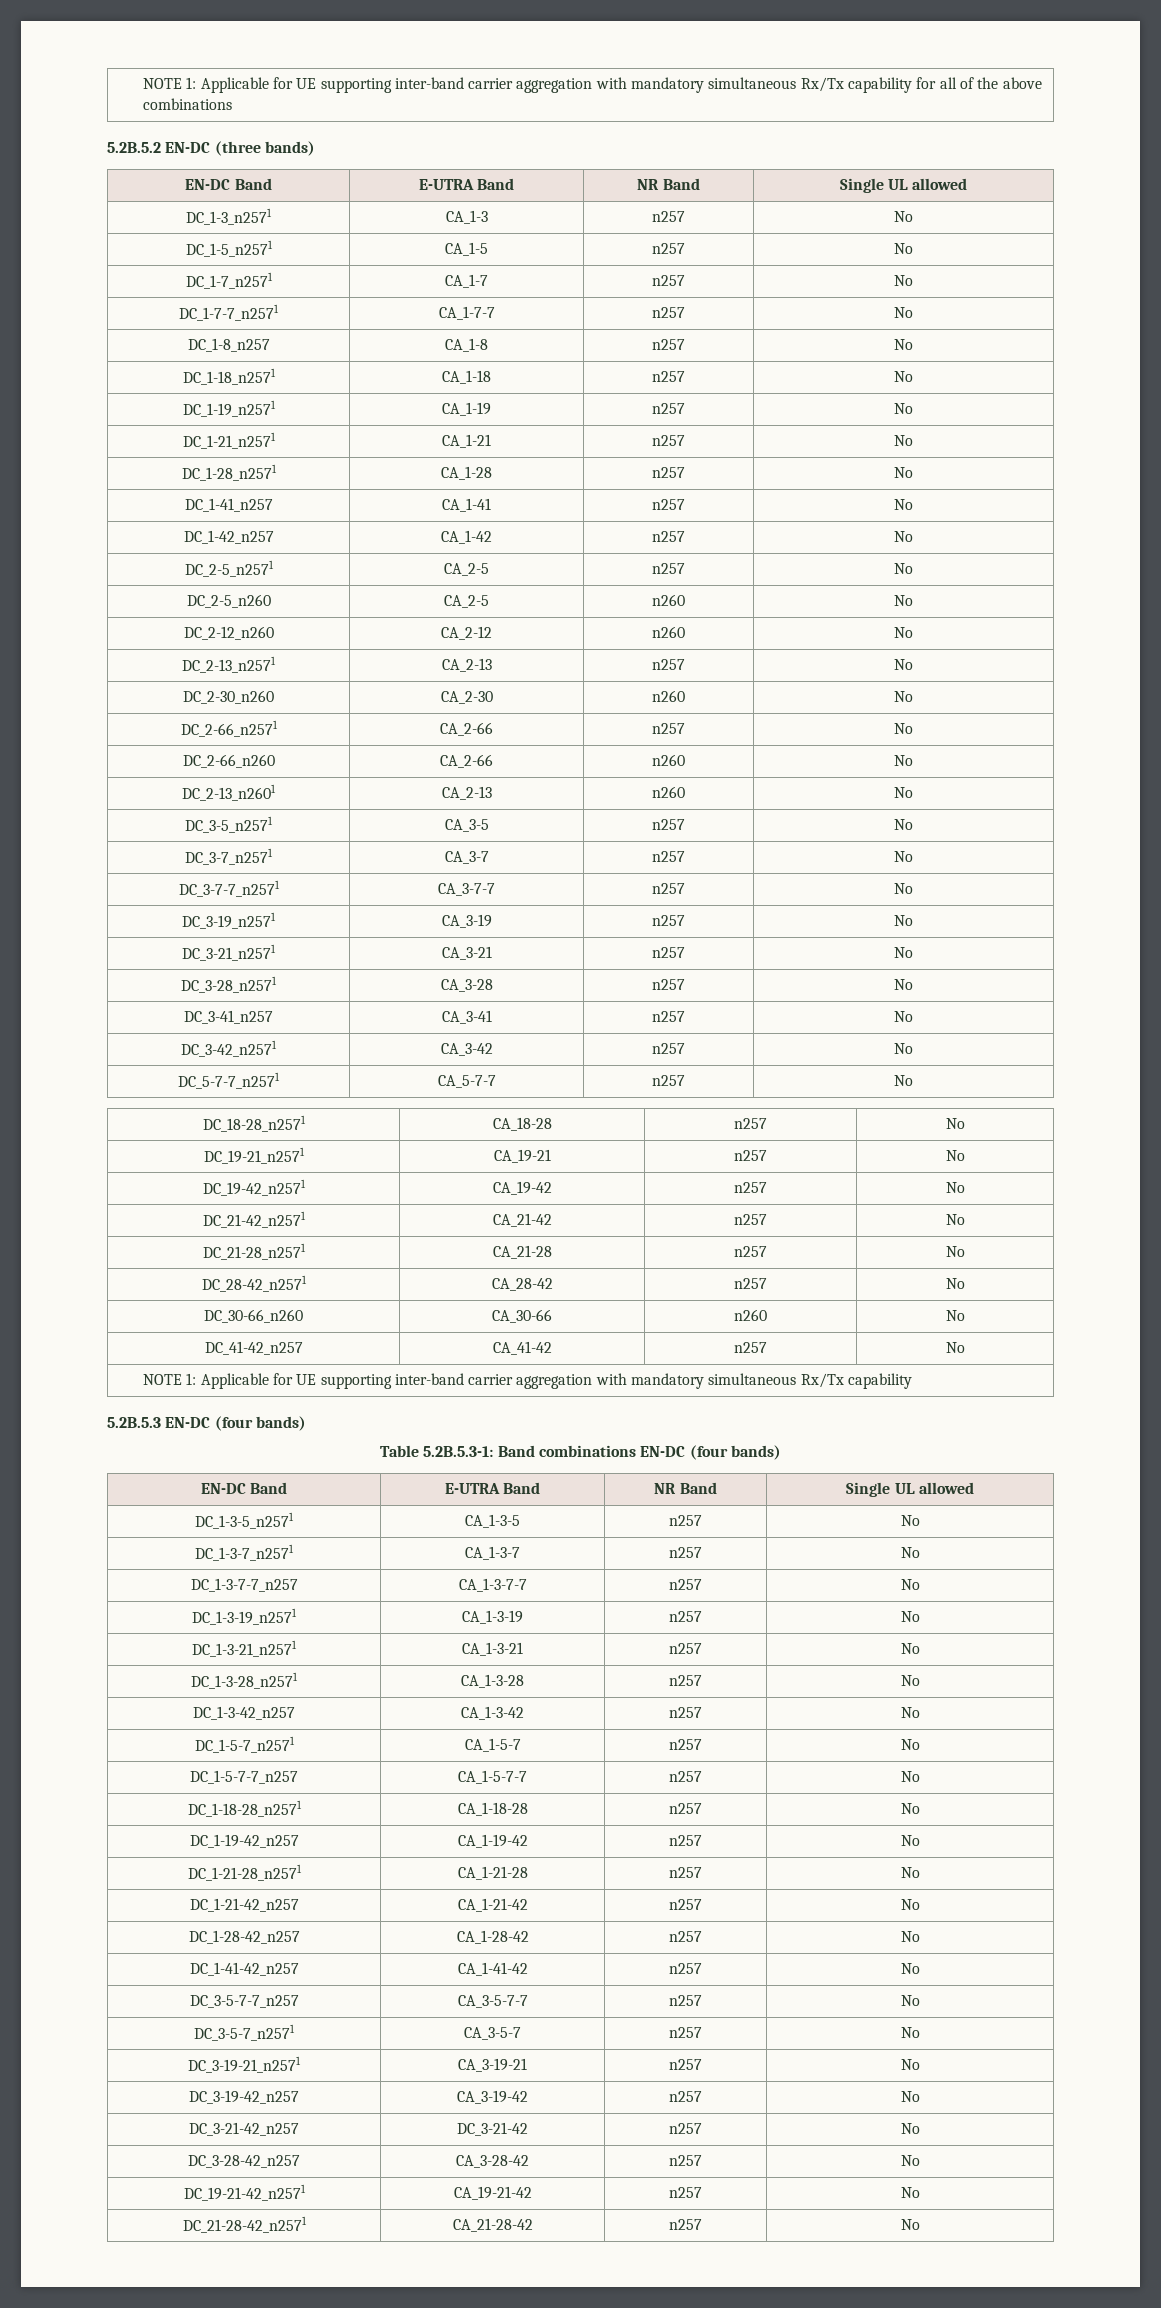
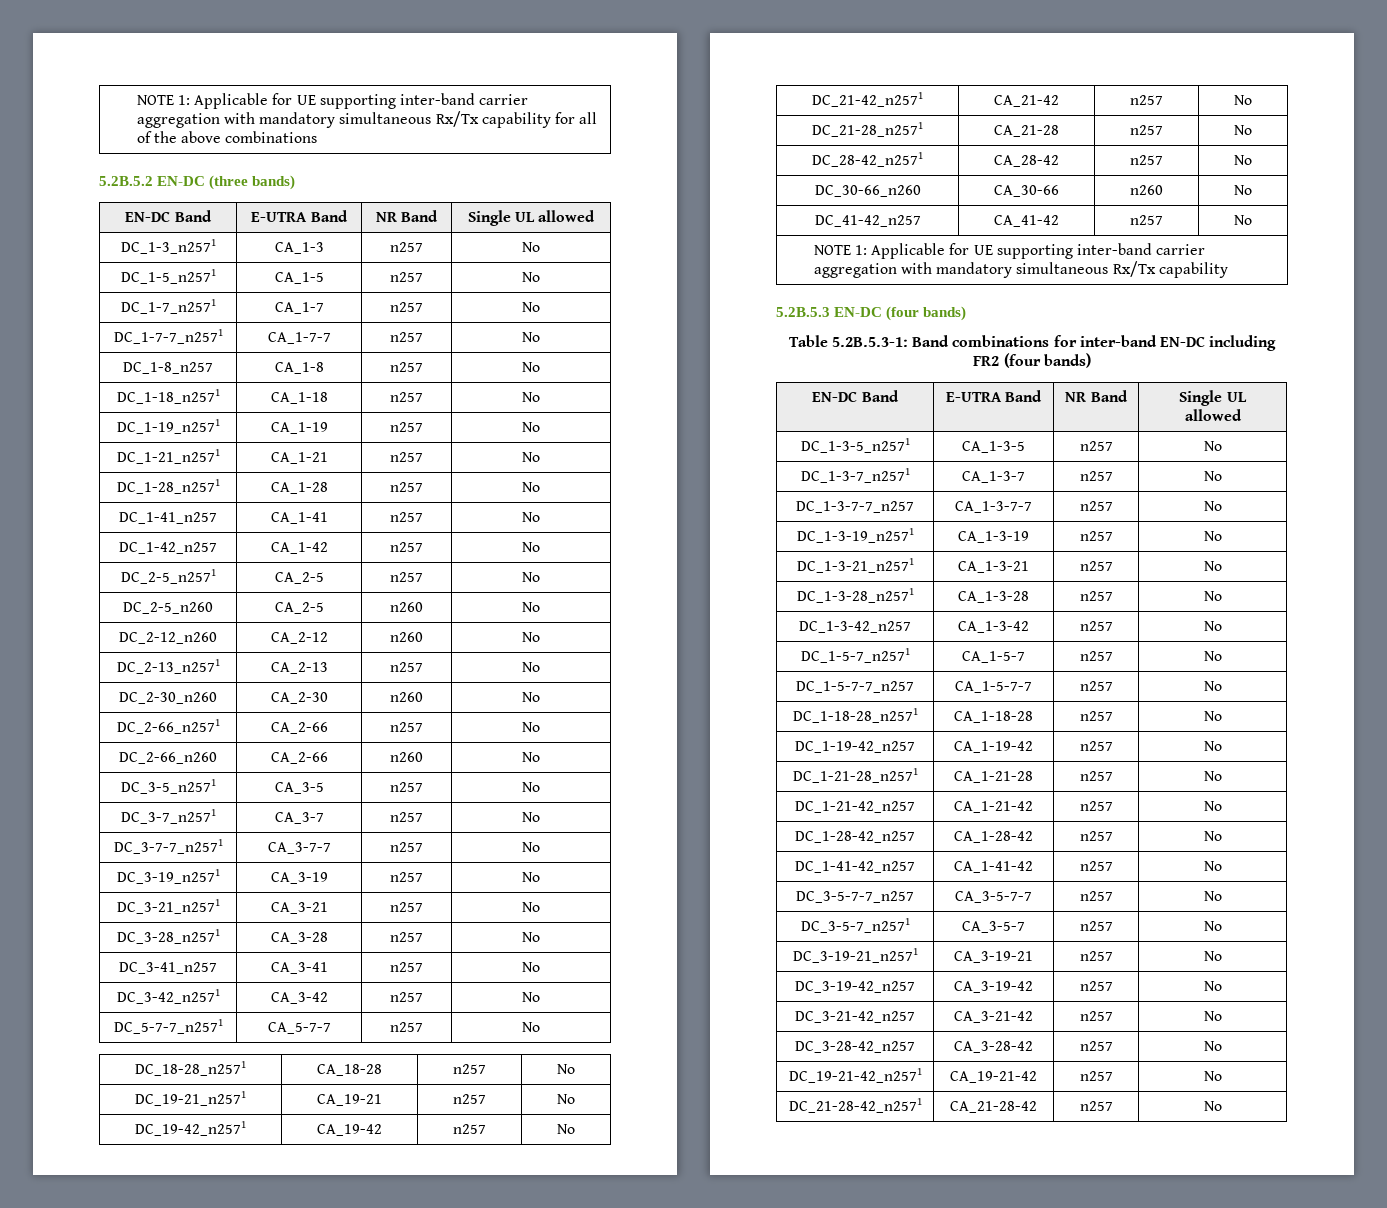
- DC_2-13_n2601 | CA_2-13 | n260 | No
- Table 5.2B.5.3-1: Band combinations EN-DC (four bands)
+ Table 5.2B.5.3-1: Band combinations for inter-band EN-DC including FR2 (four bands)
- DC_3-21-42_n257 | DC_3-21-42 | n257 | No
+ DC_3-21-42_n257 | CA_3-21-42 | n257 | No

